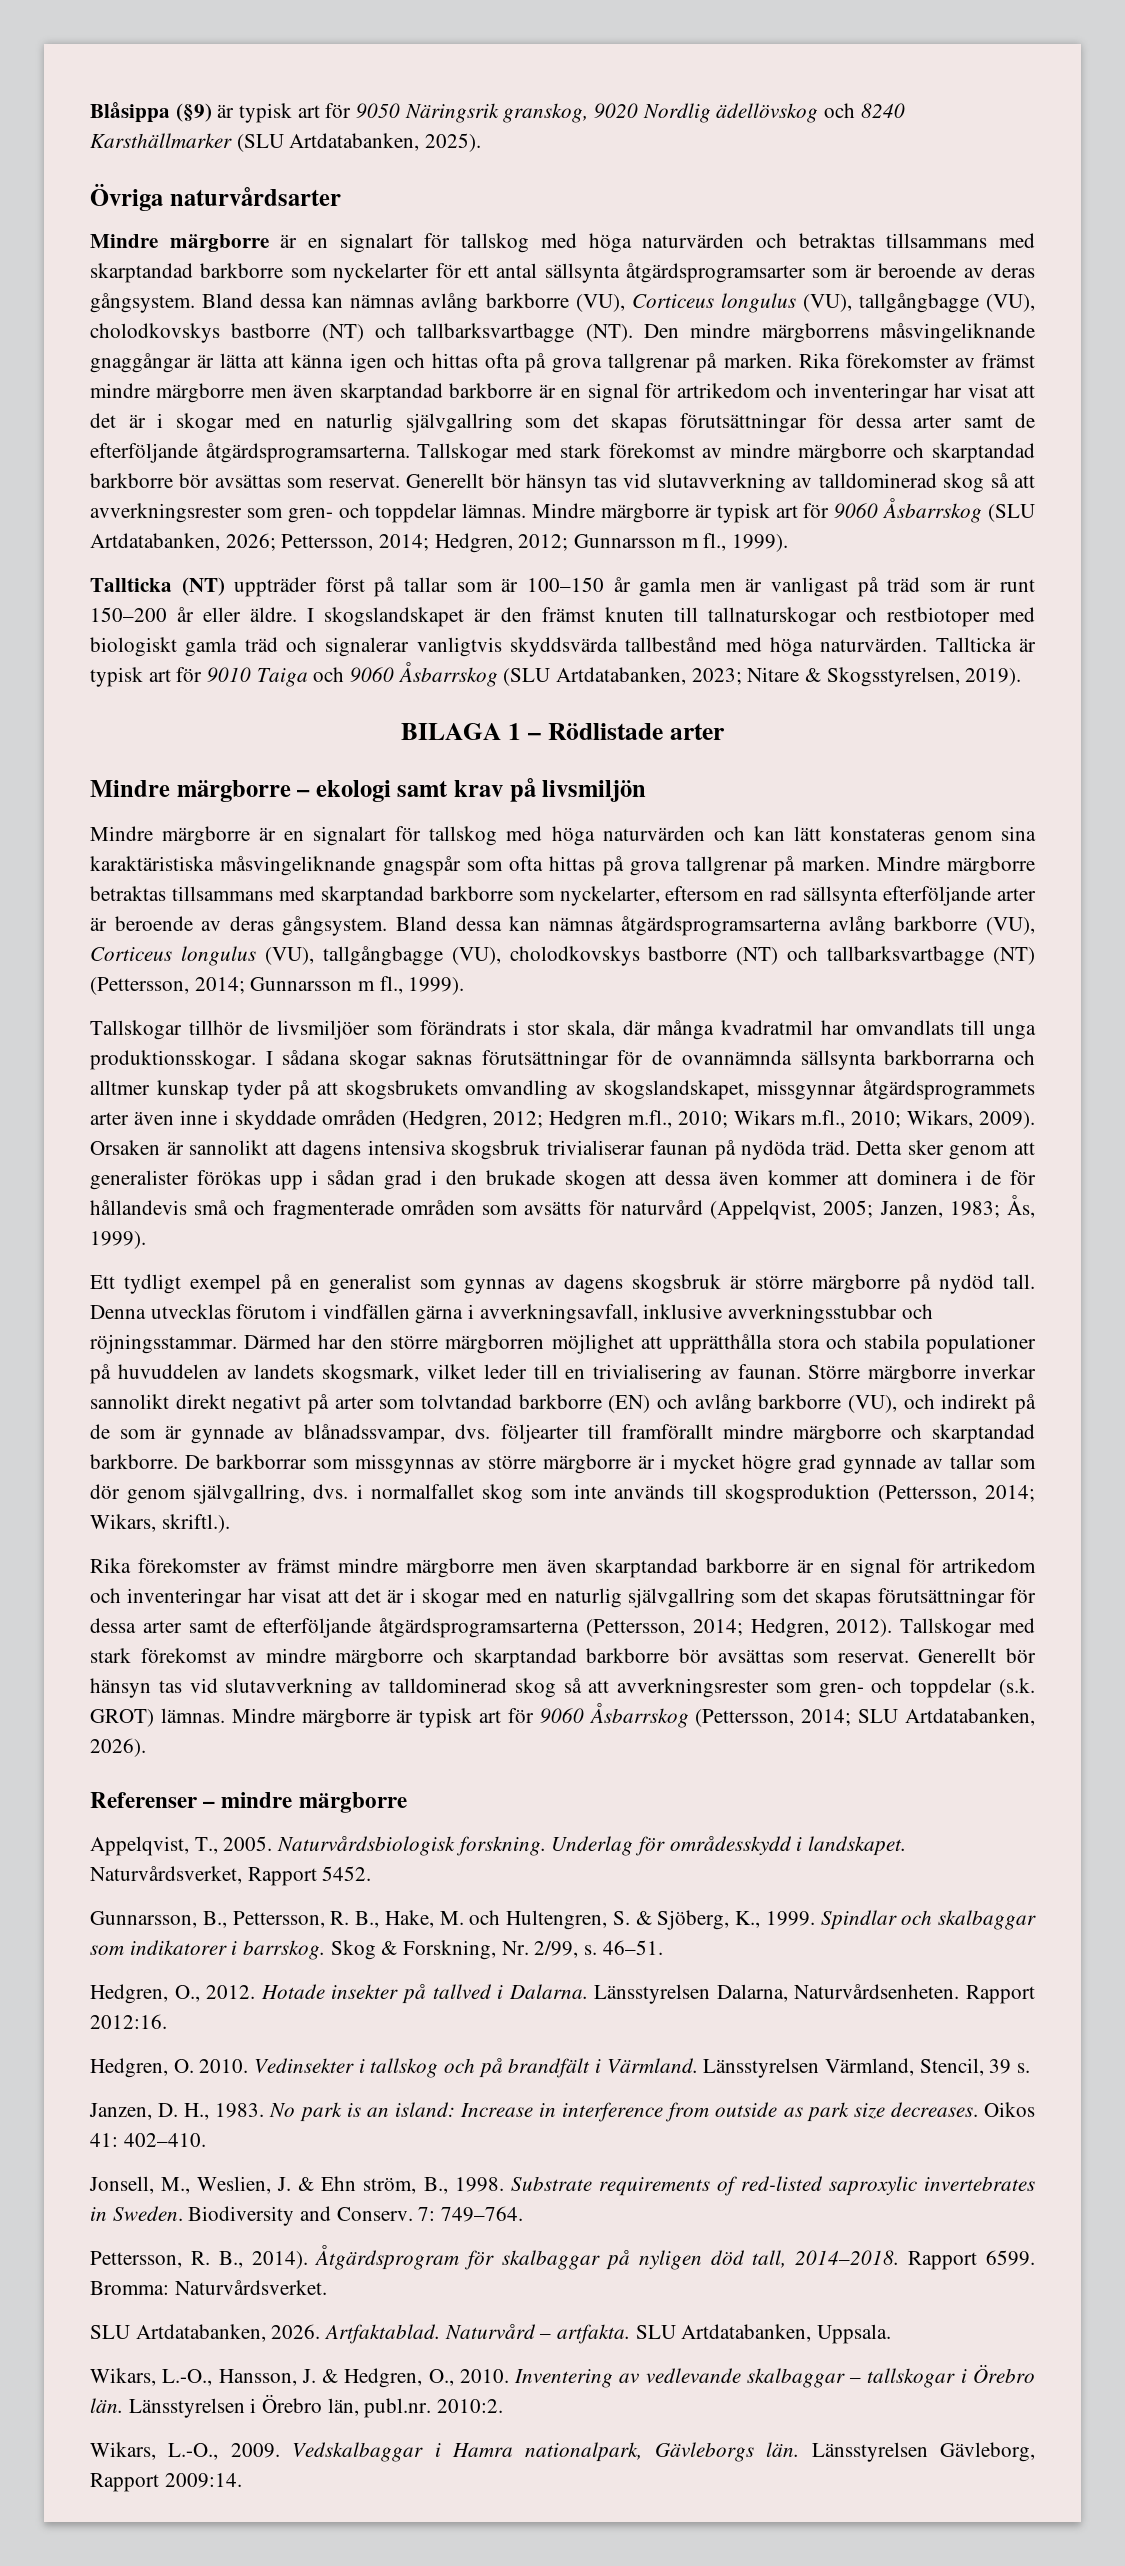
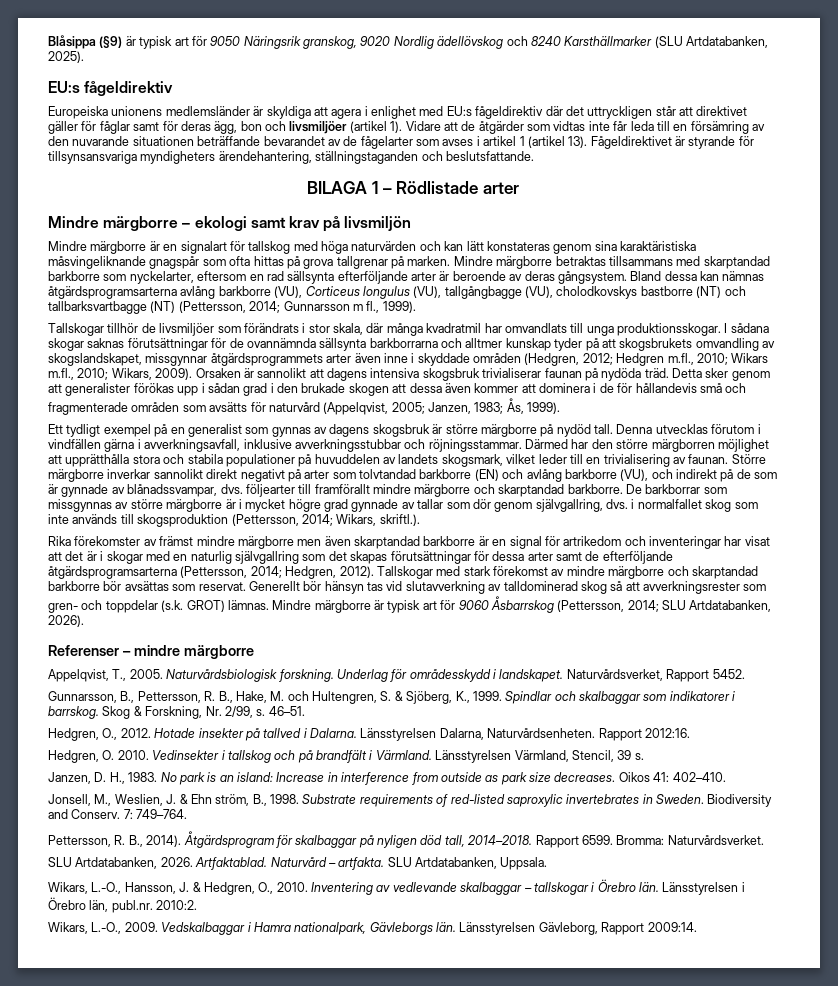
  Blåsippa (§9) är typisk art för 9050 Näringsrik granskog, 9020 Nordlig ädellövskog och 8240 Karsthällmarker (SLU Artdatabanken, 2025).
- Övriga naturvårdsarter
- Mindre märgborre är en signalart för tallskog med höga naturvärden och betraktas tillsammans med skarptandad barkborre som nyckelarter för ett antal sällsynta åtgärdsprogramsarter som är beroende av deras gångsystem. Bland dessa kan nämnas avlång barkborre (VU), Corticeus longulus (VU), tallgångbagge (VU), cholodkovskys bastborre (NT) och tallbarksvartbagge (NT). Den mindre märgborrens måsvingeliknande gnaggångar är lätta att känna igen och hittas ofta på grova tallgrenar på marken. Rika förekomster av främst mindre märgborre men även skarptandad barkborre är en signal för artrikedom och inventeringar har visat att det är i skogar med en naturlig självgallring som det skapas förutsättningar för dessa arter samt de efterföljande åtgärdsprogramsarterna. Tallskogar med stark förekomst av mindre märgborre och skarptandad barkborre bör avsättas som reservat. Generellt bör hänsyn tas vid slutavverkning av talldominerad skog så att avverkningsrester som gren- och toppdelar lämnas. Mindre märgborre är typisk art för 9060 Åsbarrskog (SLU Artdatabanken, 2026; Pettersson, 2014; Hedgren, 2012; Gunnarsson m fl., 1999).
- Tallticka (NT) uppträder först på tallar som är 100–150 år gamla men är vanligast på träd som är runt 150–200 år eller äldre. I skogslandskapet är den främst knuten till tallnaturskogar och restbiotoper med biologiskt gamla träd och signalerar vanligtvis skyddsvärda tallbestånd med höga naturvärden. Tallticka är typisk art för 9010 Taiga och 9060 Åsbarrskog (SLU Artdatabanken, 2023; Nitare & Skogsstyrelsen, 2019).
+ EU:s fågeldirektiv
+ Europeiska unionens medlemsländer är skyldiga att agera i enlighet med EU:s fågeldirektiv där det uttryckligen står att direktivet gäller för fåglar samt för deras ägg, bon och livsmiljöer (artikel 1). Vidare att de åtgärder som vidtas inte får leda till en försämring av den nuvarande situationen beträffande bevarandet av de fågelarter som avses i artikel 1 (artikel 13). Fågeldirektivet är styrande för tillsynsansvariga myndigheters ärendehantering, ställningstaganden och beslutsfattande.

